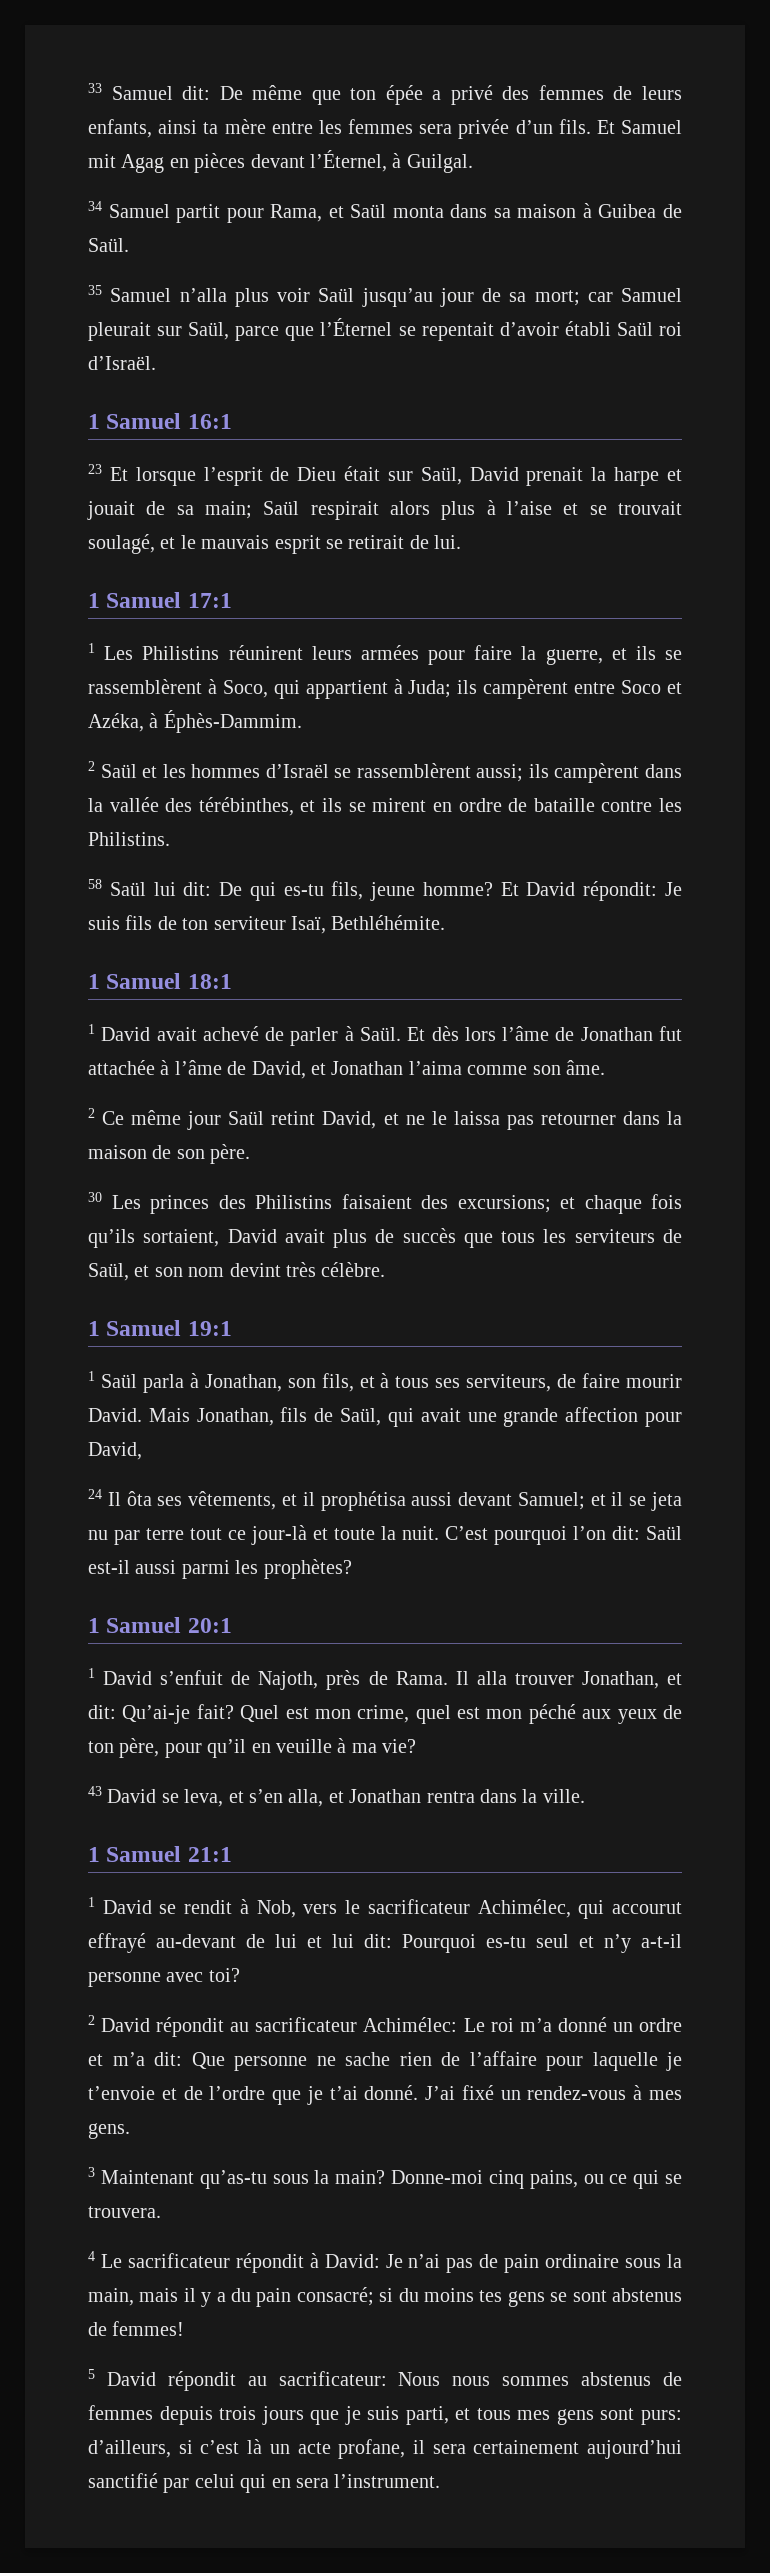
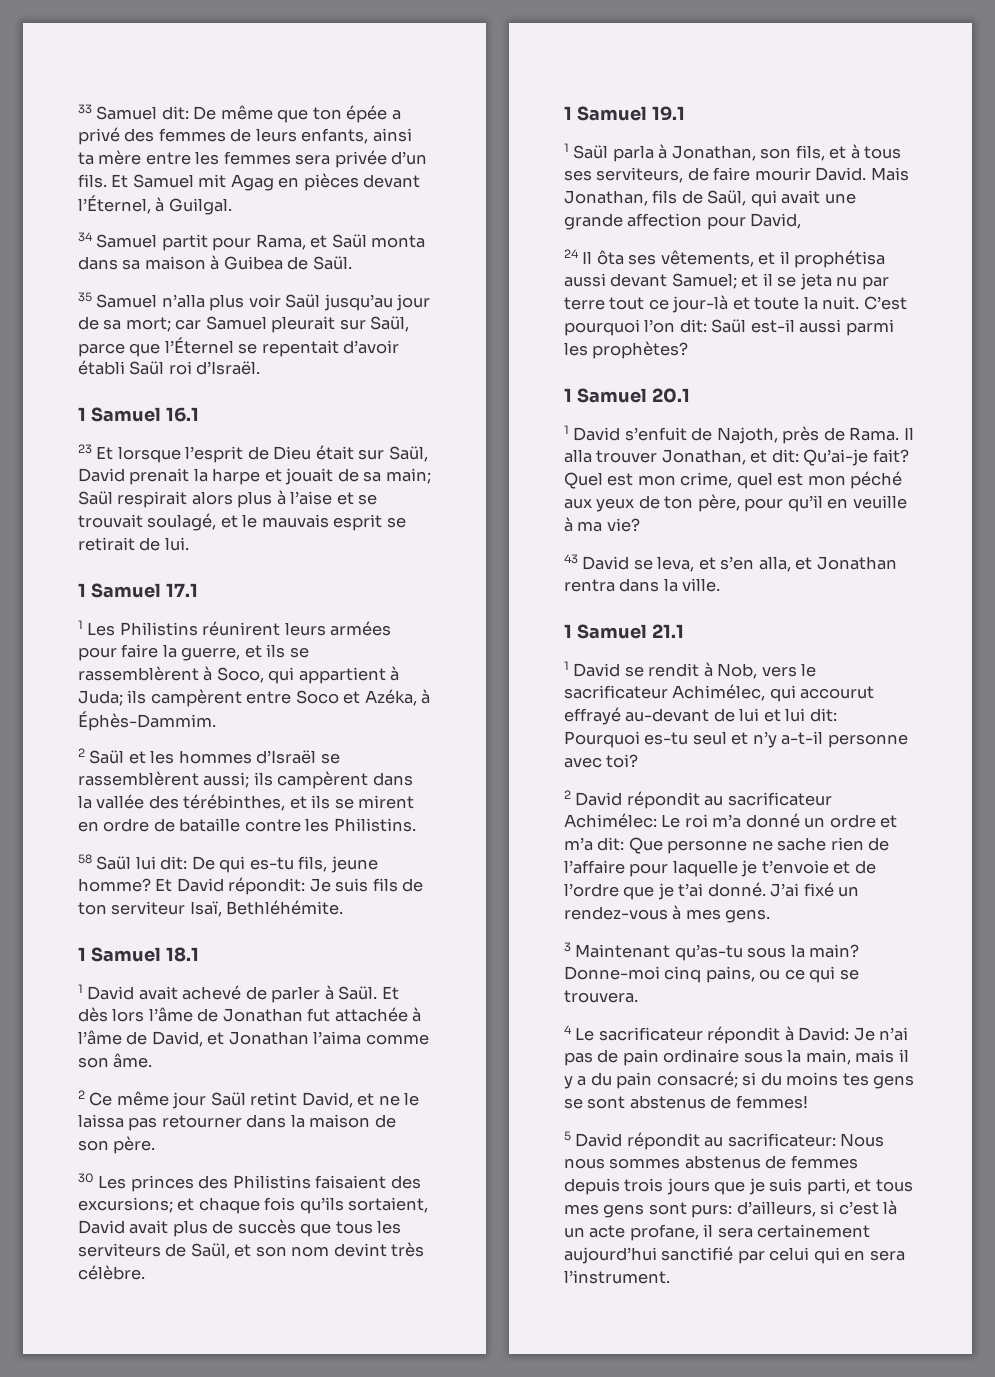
- 1 Samuel 16:1
+ 1 Samuel 16.1
- 1 Samuel 17:1
+ 1 Samuel 17.1
- 1 Samuel 18:1
+ 1 Samuel 18.1
- 1 Samuel 19:1
+ 1 Samuel 19.1
- 1 Samuel 20:1
+ 1 Samuel 20.1
- 1 Samuel 21:1
+ 1 Samuel 21.1

